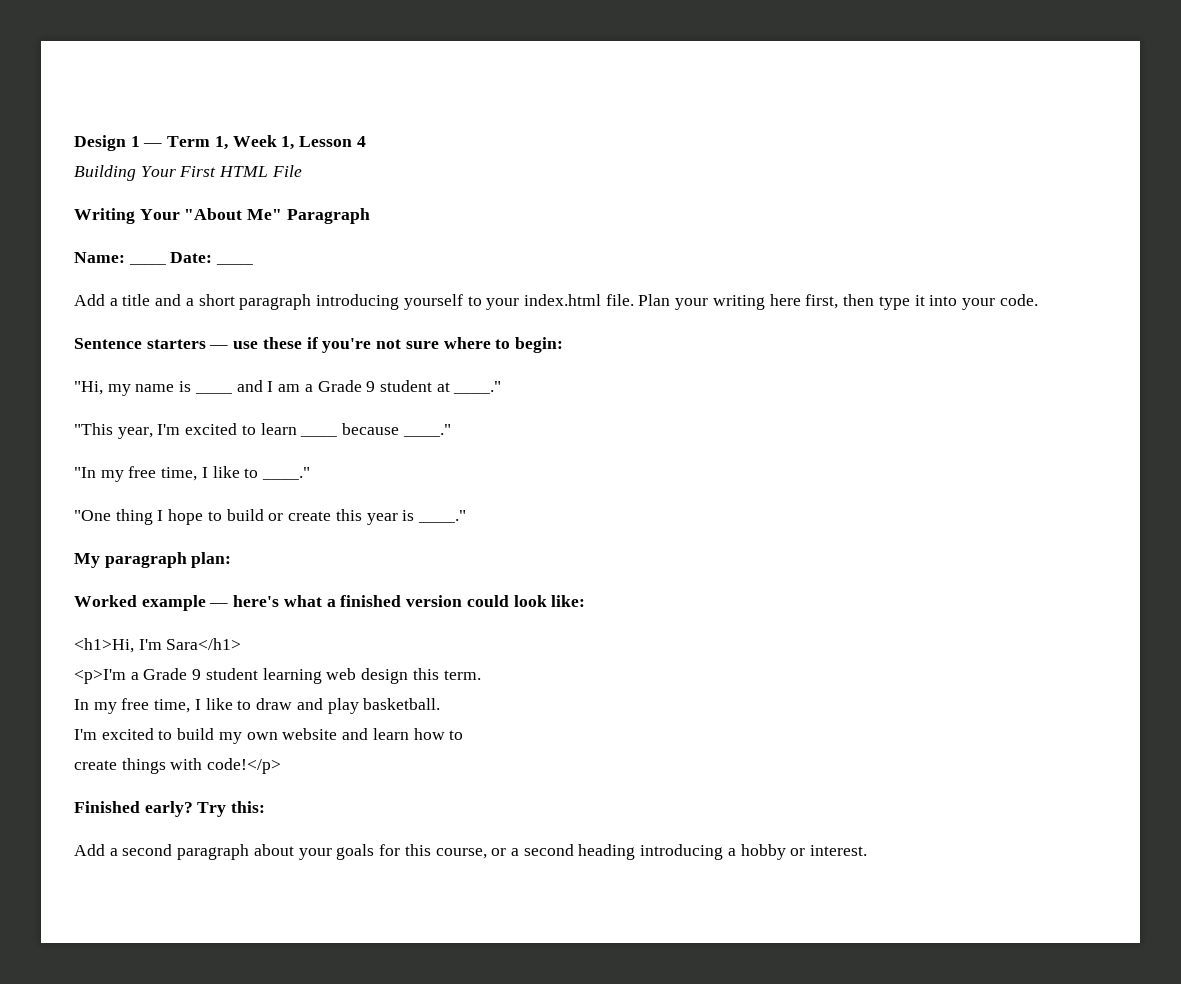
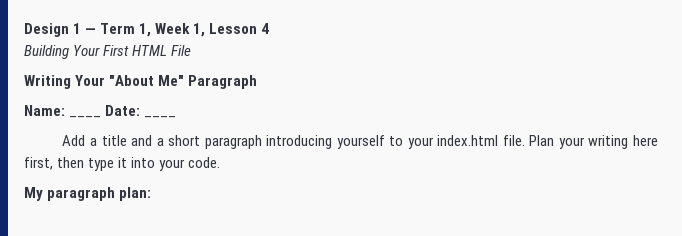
- Sentence starters — use these if you're not sure where to begin:
- "Hi, my name is ____ and I am a Grade 9 student at ____."
- "This year, I'm excited to learn ____ because ____."
- "In my free time, I like to ____."
- "One thing I hope to build or create this year is ____."
  My paragraph plan:
- Worked example — here's what a finished version could look like:
- <h1>Hi, I'm Sara</h1>
- <p>I'm a Grade 9 student learning web design this term.
- In my free time, I like to draw and play basketball.
- I'm excited to build my own website and learn how to
- create things with code!</p>
- Finished early? Try this:
- Add a second paragraph about your goals for this course, or a second heading introducing a hobby or interest.

